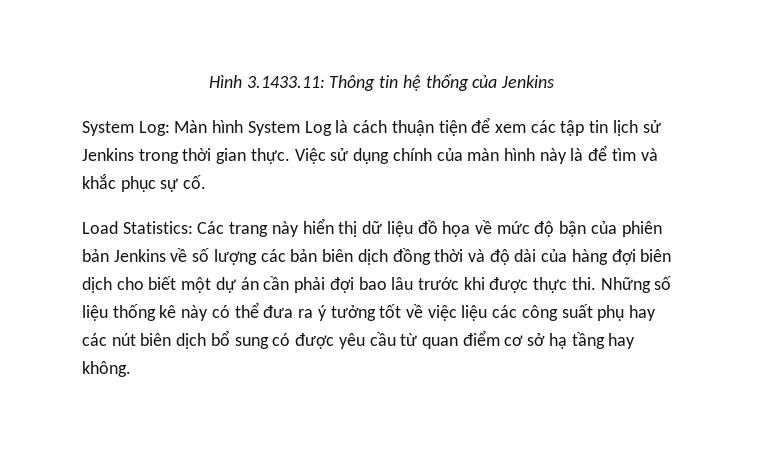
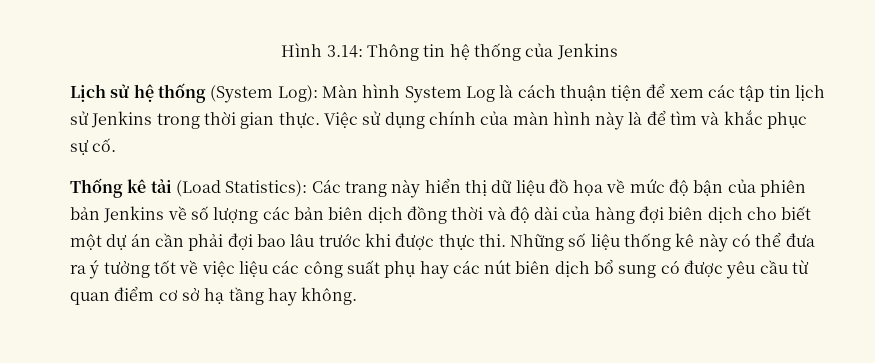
- Hình 3.1433.11: Thông tin hệ thống của Jenkins
+ Hình 3.14: Thông tin hệ thống của Jenkins
- System Log: Màn hình System Log là cách thuận tiện để xem các tập tin lịch sử Jenkins trong thời gian thực.
+ Lịch sử hệ thống (System Log): Màn hình System Log là cách thuận tiện để xem các tập tin lịch sử Jenkins trong thời gian thực.
- Load Statistics: Các trang này hiển thị dữ liệu đồ họa về mức độ bận của phiên bản Jenkins về số lượng các bản biên dịch đồng thời và độ dài của hàng đợi biên dịch cho biết một dự án cần phải đợi bao lâu trước khi được thực thi.
+ Thống kê tải (Load Statistics): Các trang này hiển thị dữ liệu đồ họa về mức độ bận của phiên bản Jenkins về số lượng các bản biên dịch đồng thời và độ dài của hàng đợi biên dịch cho biết một dự án cần phải đợi bao lâu trước khi được thực thi.

